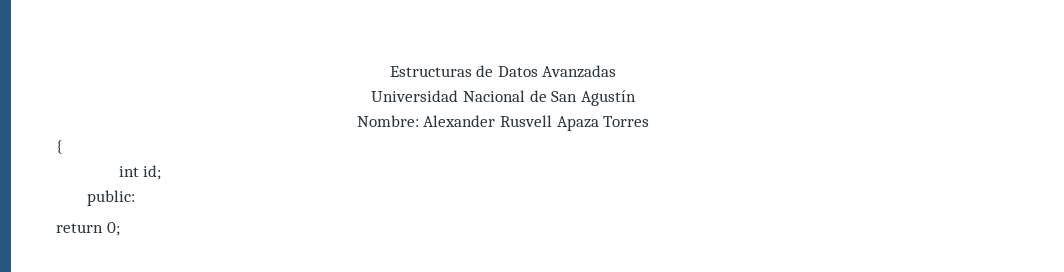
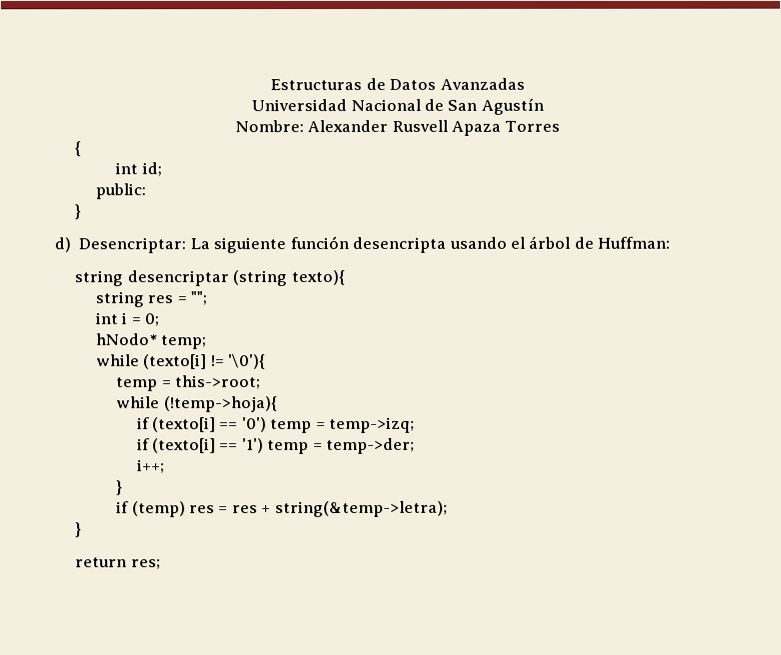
  public:
+ }
+ d) Desencriptar: La siguiente función desencripta usando el árbol de Huffman:
+ string desencriptar (string texto){
+ string res = "";
+ int i = 0;
+ hNodo* temp;
+ while (texto[i] != '\0'){
+ temp = this->root;
+ while (!temp->hoja){
+ if (texto[i] == '0') temp = temp->izq;
+ if (texto[i] == '1') temp = temp->der;
+ i++;
+ }
+ if (temp) res = res + string(&temp->letra);
+ }
- return 0;
+ return res;

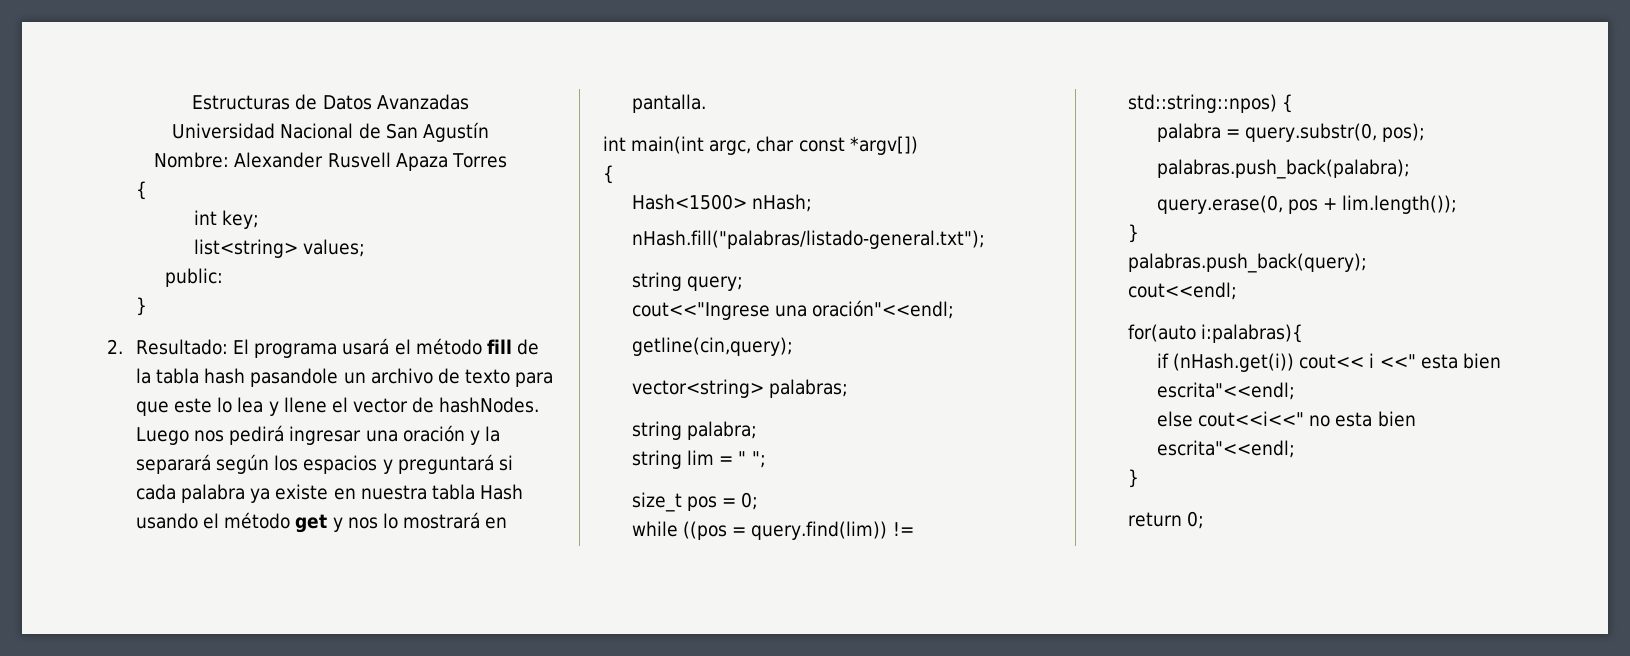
- int id;
+ int key;
+ list<string> values;
- d) Desencriptar: La siguiente función desencripta usando el árbol de Huffman:
- string desencriptar (string texto){
- string res = "";
- int i = 0;
- hNodo* temp;
- while (texto[i] != '\0'){
- temp = this->root;
- while (!temp->hoja){
- if (texto[i] == '0') temp = temp->izq;
- if (texto[i] == '1') temp = temp->der;
- i++;
+ 2. Resultado: El programa usará el método fill de la tabla hash pasandole un archivo de texto para que este lo lea y llene el vector de hashNodes. Luego nos pedirá ingresar una oración y la separará según los espacios y preguntará si cada palabra ya existe en nuestra tabla Hash usando el método get y nos lo mostrará en pantalla.
+ int main(int argc, char const *argv[])
+ {
+ Hash<1500> nHash;
+ nHash.fill("palabras/listado-general.txt");
+ string query;
+ cout<<"Ingrese una oración"<<endl;
+ getline(cin,query);
+ vector<string> palabras;
+ string palabra;
+ string lim = " ";
+ size_t pos = 0;
+ while ((pos = query.find(lim)) != std::string::npos) {
+ palabra = query.substr(0, pos);
+ palabras.push_back(palabra);
+ query.erase(0, pos + lim.length());
  }
- if (temp) res = res + string(&temp->letra);
+ palabras.push_back(query);
+ cout<<endl;
+ for(auto i:palabras){
+ if (nHash.get(i)) cout<< i <<" esta bien escrita"<<endl;
+ else cout<<i<<" no esta bien escrita"<<endl;
- return res;
+ return 0;

